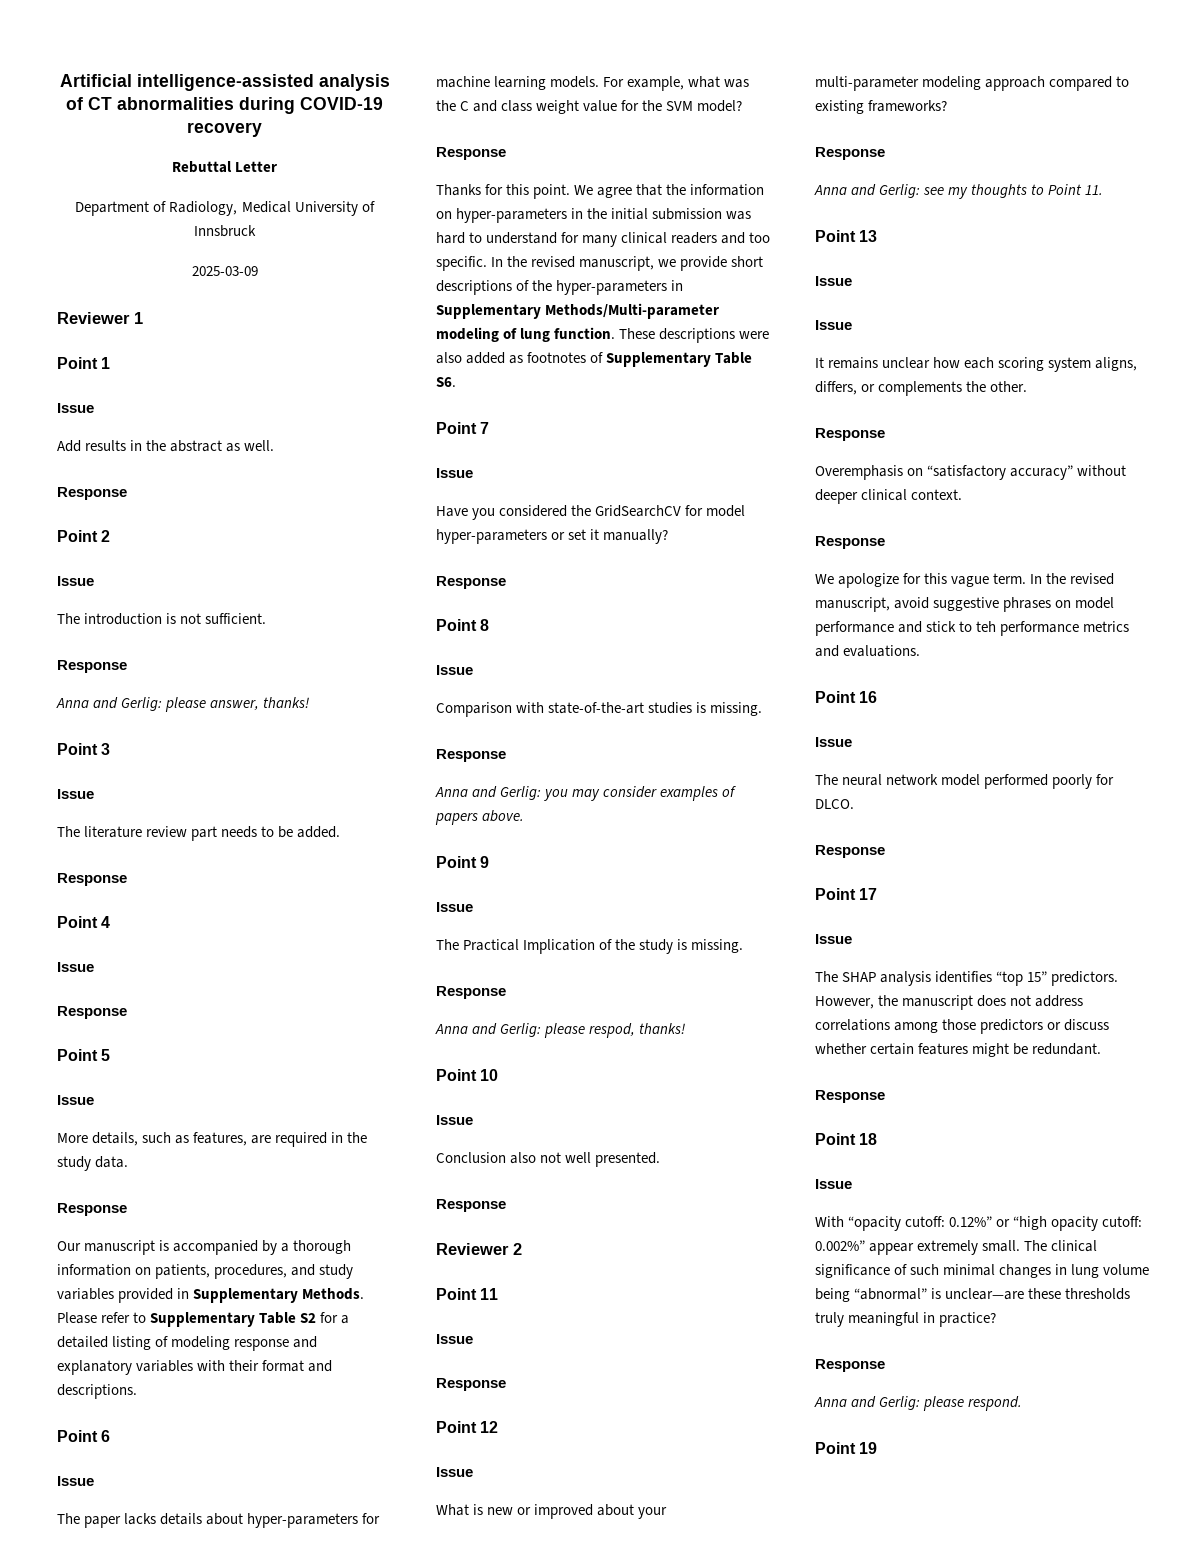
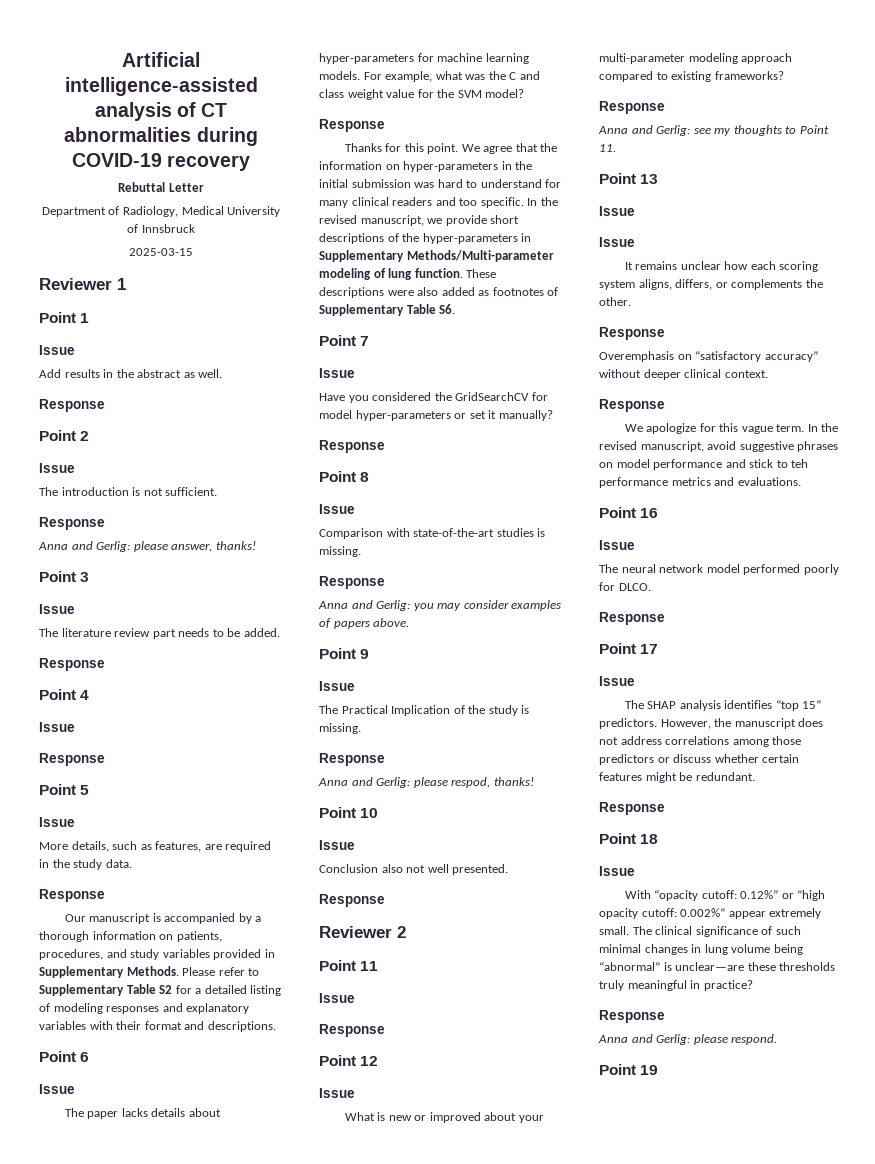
- 2025-03-09
+ 2025-03-15
- Please refer to Supplementary Table S2 for a detailed listing of modeling response and explanatory variables with their format and descriptions.
+ Please refer to Supplementary Table S2 for a detailed listing of modeling responses and explanatory variables with their format and descriptions.

